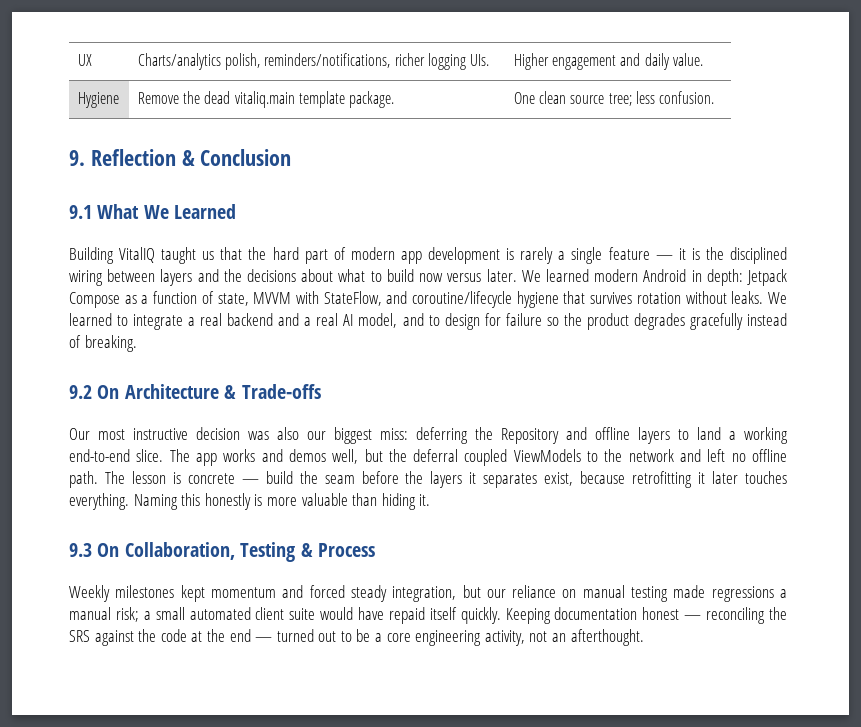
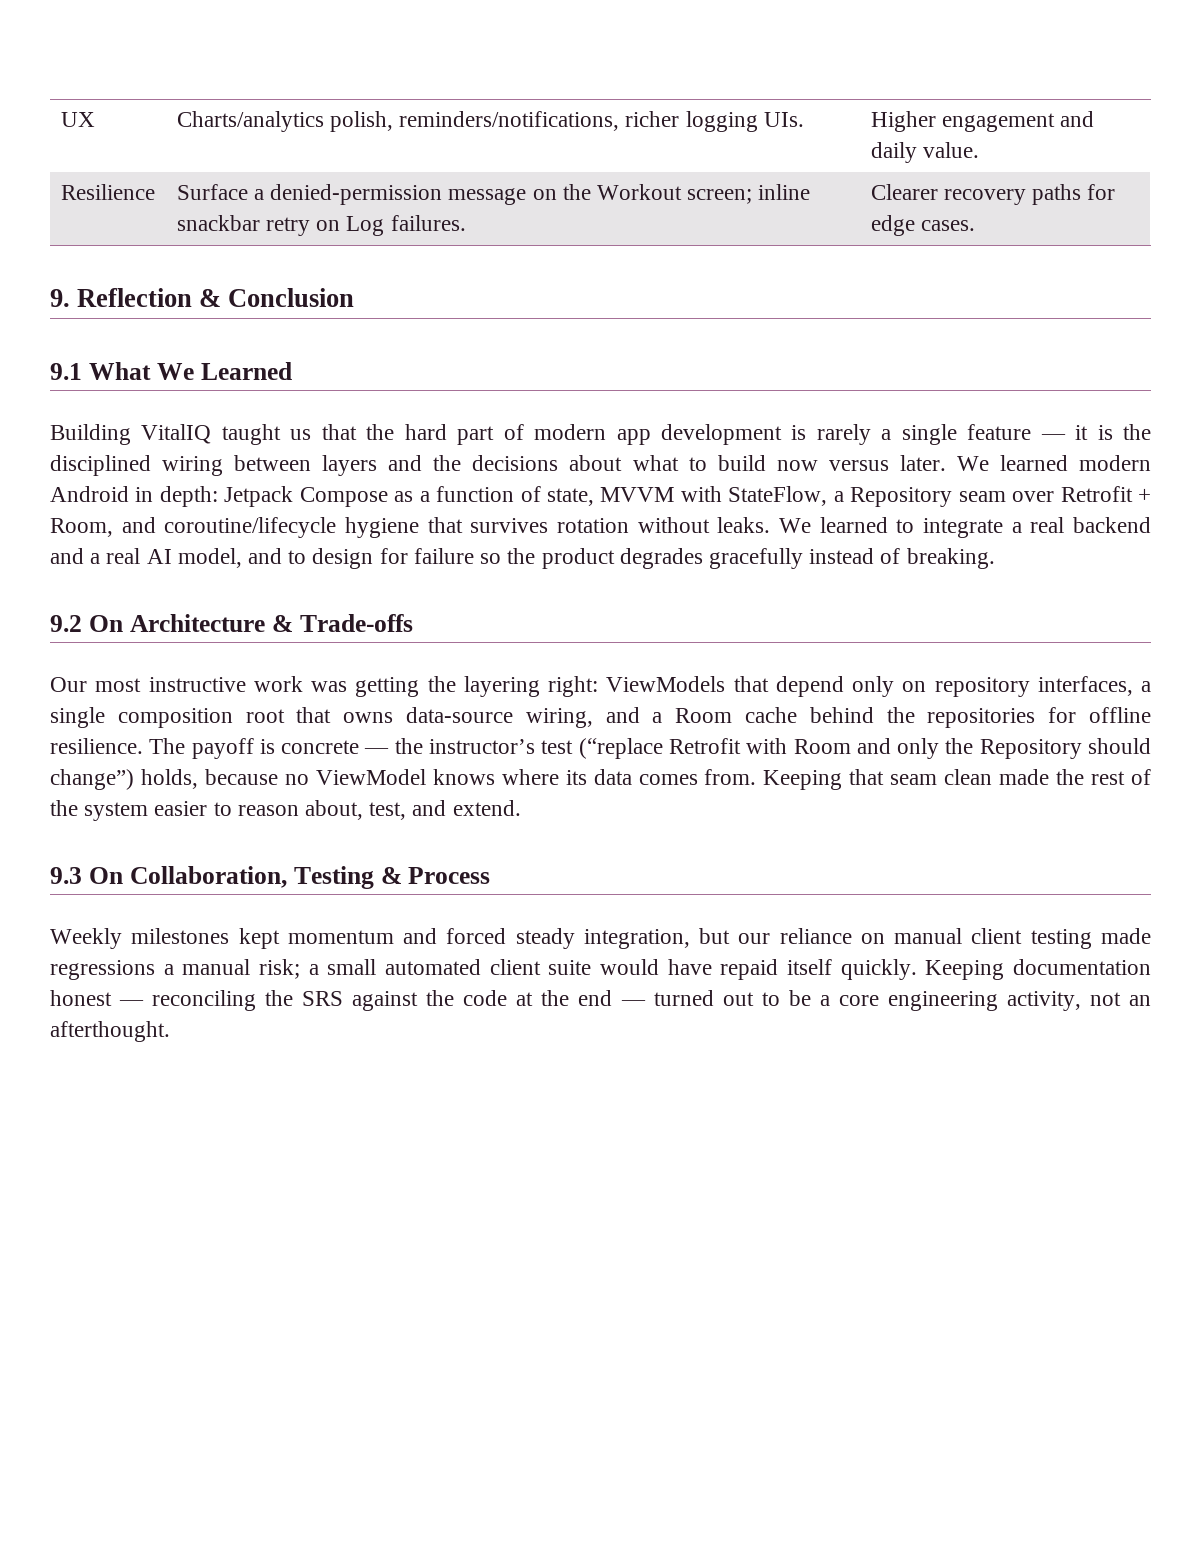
- Hygiene | Remove the dead vitaliq.main template package. | One clean source tree; less confusion.
+ Resilience | Surface a denied-permission message on the Workout screen; inline snackbar retry on Log failures. | Clearer recovery paths for edge cases.
- We learned modern Android in depth: Jetpack Compose as a function of state, MVVM with StateFlow, and coroutine/lifecycle hygiene that survives rotation without leaks.
+ We learned modern Android in depth: Jetpack Compose as a function of state, MVVM with StateFlow, a Repository seam over Retrofit + Room, and coroutine/lifecycle hygiene that survives rotation without leaks.
- Our most instructive decision was also our biggest miss: deferring the Repository and offline layers to land a working end-to-end slice. The app works and demos well, but the deferral coupled ViewModels to the network and left no offline path. The lesson is concrete — build the seam before the layers it separates exist, because retrofitting it later touches everything. Naming this honestly is more valuable than hiding it.
+ Our most instructive work was getting the layering right: ViewModels that depend only on repository interfaces, a single composition root that owns data-source wiring, and a Room cache behind the repositories for offline resilience. The payoff is concrete — the instructor’s test (“replace Retrofit with Room and only the Repository should change”) holds, because no ViewModel knows where its data comes from. Keeping that seam clean made the rest of the system easier to reason about, test, and extend.
- Weekly milestones kept momentum and forced steady integration, but our reliance on manual testing made regressions a manual risk; a small automated client suite would have repaid itself quickly.
+ Weekly milestones kept momentum and forced steady integration, but our reliance on manual client testing made regressions a manual risk; a small automated client suite would have repaid itself quickly.

